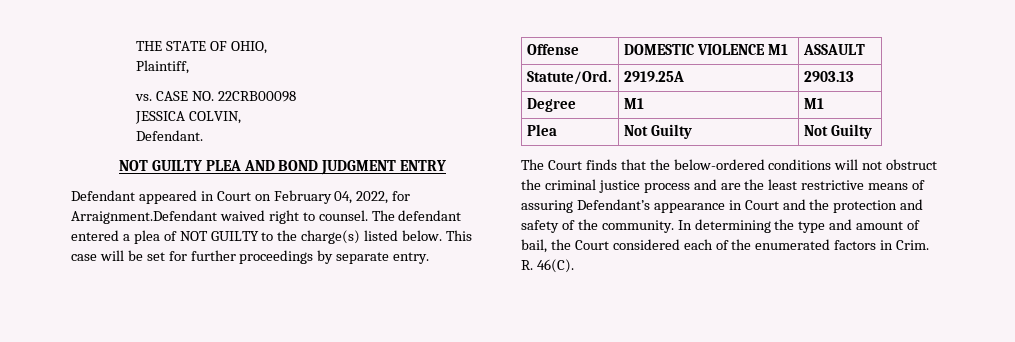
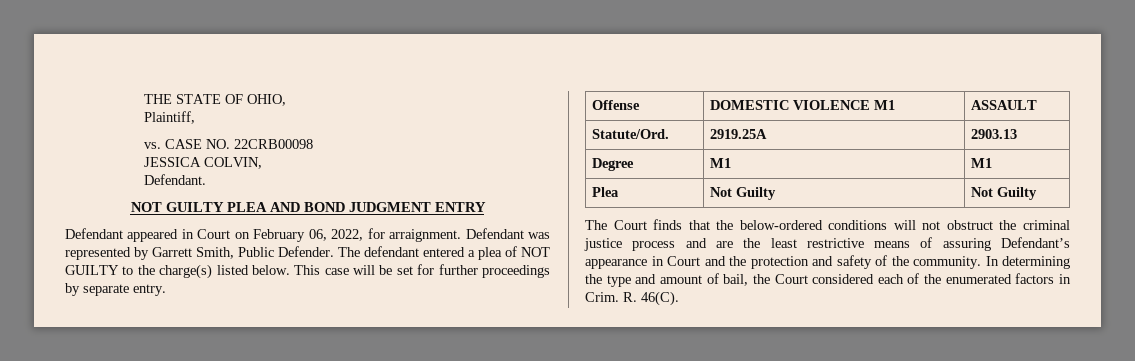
- Defendant appeared in Court on February 04, 2022, for Arraignment.Defendant waived right to counsel.
+ Defendant appeared in Court on February 06, 2022, for arraignment. Defendant was represented by Garrett Smith, Public Defender.

